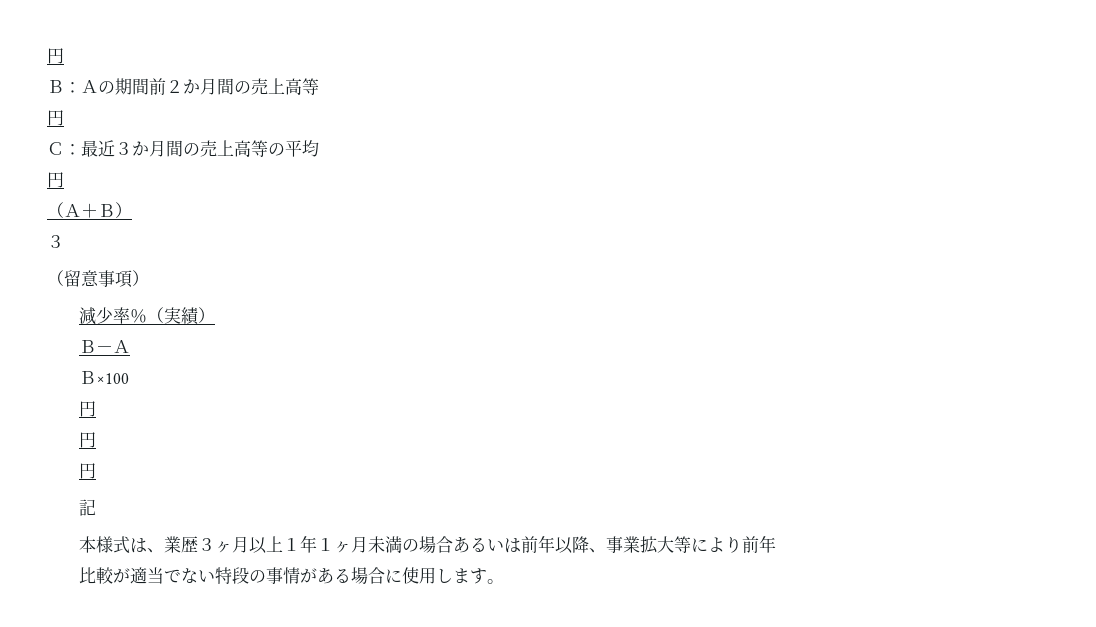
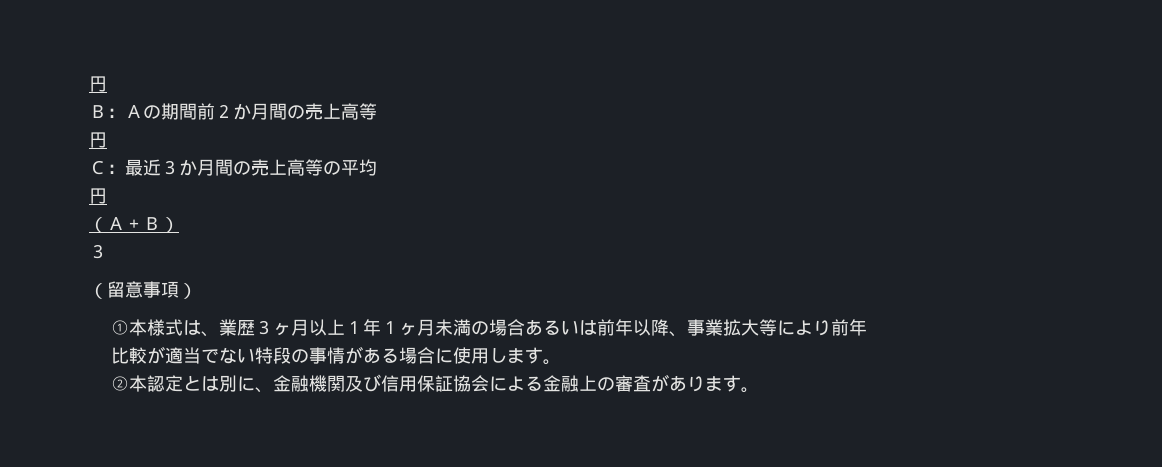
- 減少率％（実績）
- Ｂ－Ａ
- Ｂ×100
- 円
- 円
- 円
- 記
- 本様式は、業歴３ヶ月以上１年１ヶ月未満の場合あるいは前年以降、事業拡大等により前年
+ ①本様式は、業歴３ヶ月以上１年１ヶ月未満の場合あるいは前年以降、事業拡大等により前年
+ ②本認定とは別に、金融機関及び信用保証協会による金融上の審査があります。

